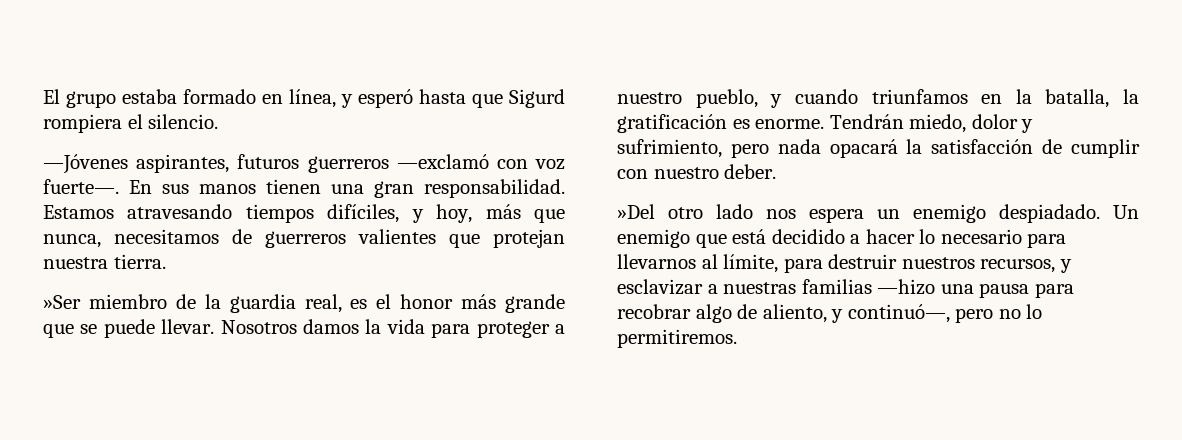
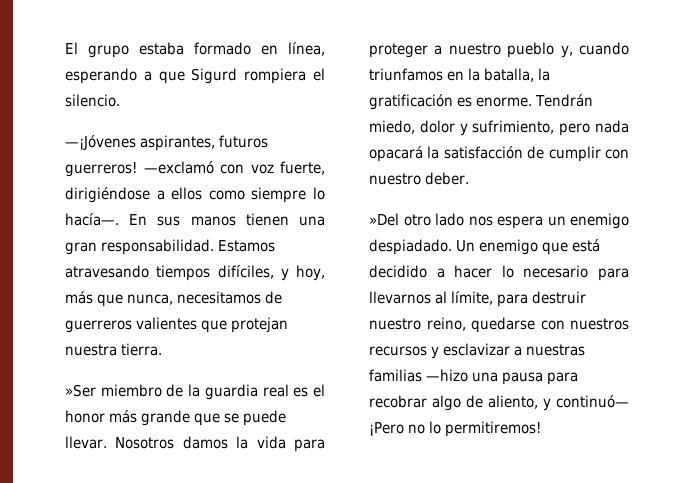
- El grupo estaba formado en línea, y esperó hasta que Sigurd rompiera el silencio.
+ El grupo estaba formado en línea, esperando a que Sigurd rompiera el silencio.
- —Jóvenes aspirantes, futuros guerreros —exclamó con voz fuerte—.
+ —¡Jóvenes aspirantes, futuros guerreros! —exclamó con voz fuerte, dirigiéndose a ellos como siempre lo hacía—.
- »Ser miembro de la guardia real, es el honor más grande que se puede llevar.
+ »Ser miembro de la guardia real es el honor más grande que se puede llevar.
- Nosotros damos la vida para proteger a nuestro pueblo, y cuando triunfamos en la batalla, la gratificación es enorme.
+ Nosotros damos la vida para proteger a nuestro pueblo y, cuando triunfamos en la batalla, la gratificación es enorme.
- Un enemigo que está decidido a hacer lo necesario para llevarnos al límite, para destruir nuestros recursos, y esclavizar a nuestras familias —hizo una pausa para recobrar algo de aliento, y continuó—, pero no lo permitiremos.
+ Un enemigo que está decidido a hacer lo necesario para llevarnos al límite, para destruir nuestro reino, quedarse con nuestros recursos y esclavizar a nuestras familias —hizo una pausa para recobrar algo de aliento, y continuó— ¡Pero no lo permitiremos!

